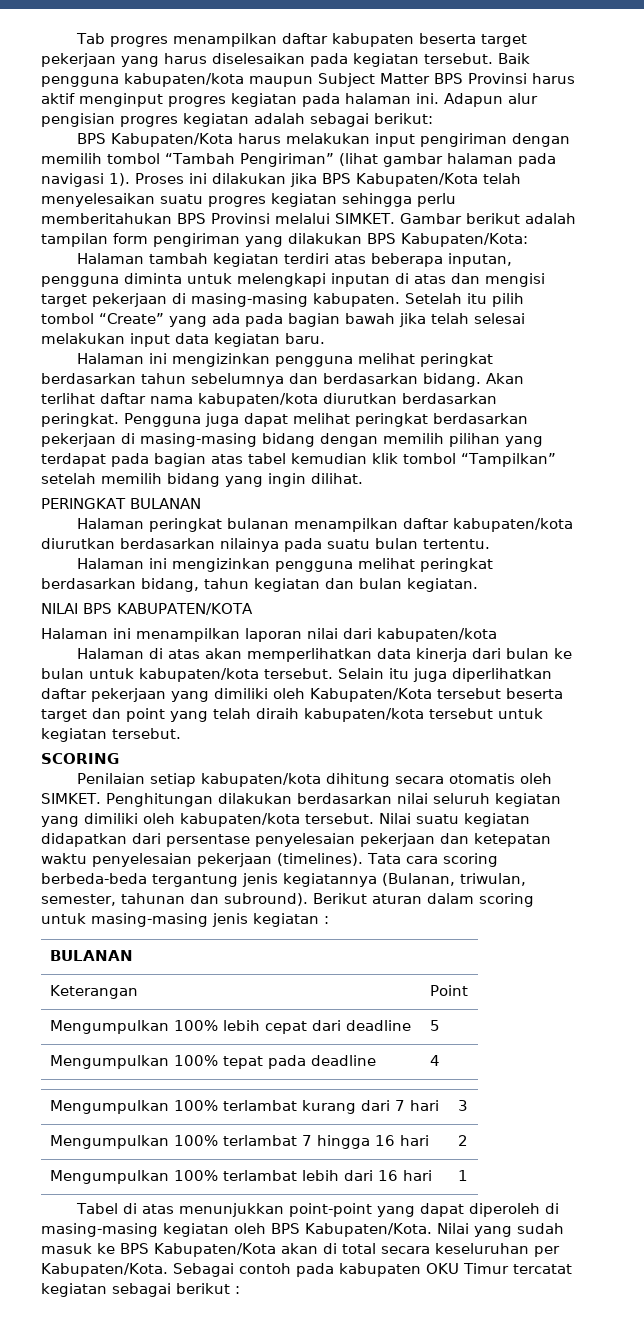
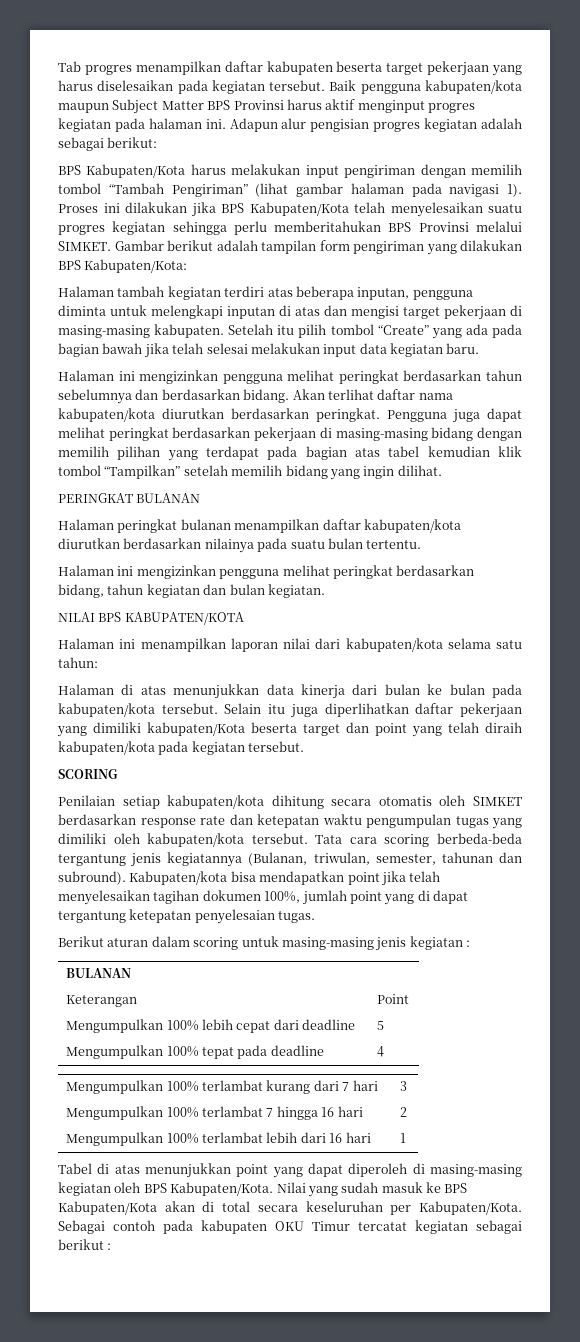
- Halaman ini menampilkan laporan nilai dari kabupaten/kota
+ Halaman ini menampilkan laporan nilai dari kabupaten/kota selama satu tahun:
- Halaman di atas akan memperlihatkan data kinerja dari bulan ke bulan untuk kabupaten/kota tersebut.
+ Halaman di atas menunjukkan data kinerja dari bulan ke bulan pada kabupaten/kota tersebut.
- Selain itu juga diperlihatkan daftar pekerjaan yang dimiliki oleh Kabupaten/Kota tersebut beserta target dan point yang telah diraih kabupaten/kota tersebut untuk kegiatan tersebut.
+ Selain itu juga diperlihatkan daftar pekerjaan yang dimiliki kabupaten/Kota beserta target dan point yang telah diraih kabupaten/kota pada kegiatan tersebut.
- Penilaian setiap kabupaten/kota dihitung secara otomatis oleh SIMKET. Penghitungan dilakukan berdasarkan nilai seluruh kegiatan yang dimiliki oleh kabupaten/kota tersebut.
+ Penilaian setiap kabupaten/kota dihitung secara otomatis oleh SIMKET berdasarkan response rate dan ketepatan waktu pengumpulan tugas yang dimiliki oleh kabupaten/kota tersebut.
- Nilai suatu kegiatan didapatkan dari persentase penyelesaian pekerjaan dan ketepatan waktu penyelesaian pekerjaan (timelines).
- Tata cara scoring berbeda-beda tergantung jenis kegiatannya (Bulanan, triwulan, semester, tahunan dan subround). Berikut aturan dalam scoring untuk masing-masing jenis kegiatan :
+ Tata cara scoring berbeda-beda tergantung jenis kegiatannya (Bulanan, triwulan, semester, tahunan dan subround). Kabupaten/kota bisa mendapatkan point jika telah menyelesaikan tagihan dokumen 100%, jumlah point yang di dapat tergantung ketepatan penyelesaian tugas.
+ Berikut aturan dalam scoring untuk masing-masing jenis kegiatan :
- Tabel di atas menunjukkan point-point yang dapat diperoleh di masing-masing kegiatan oleh BPS Kabupaten/Kota.
+ Tabel di atas menunjukkan point yang dapat diperoleh di masing-masing kegiatan oleh BPS Kabupaten/Kota.

